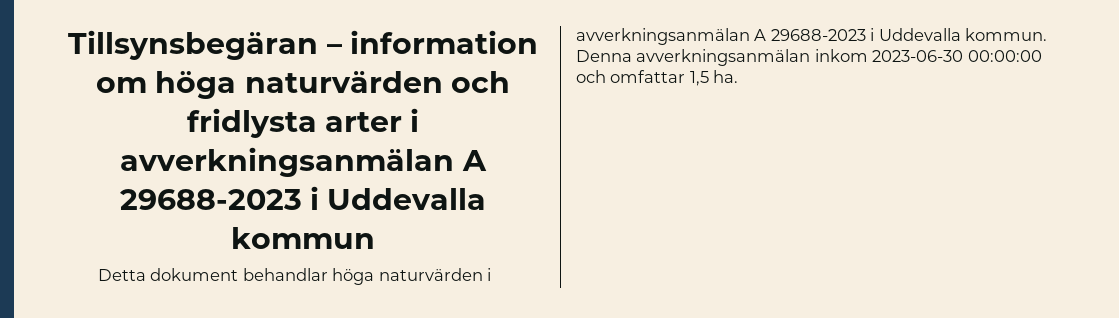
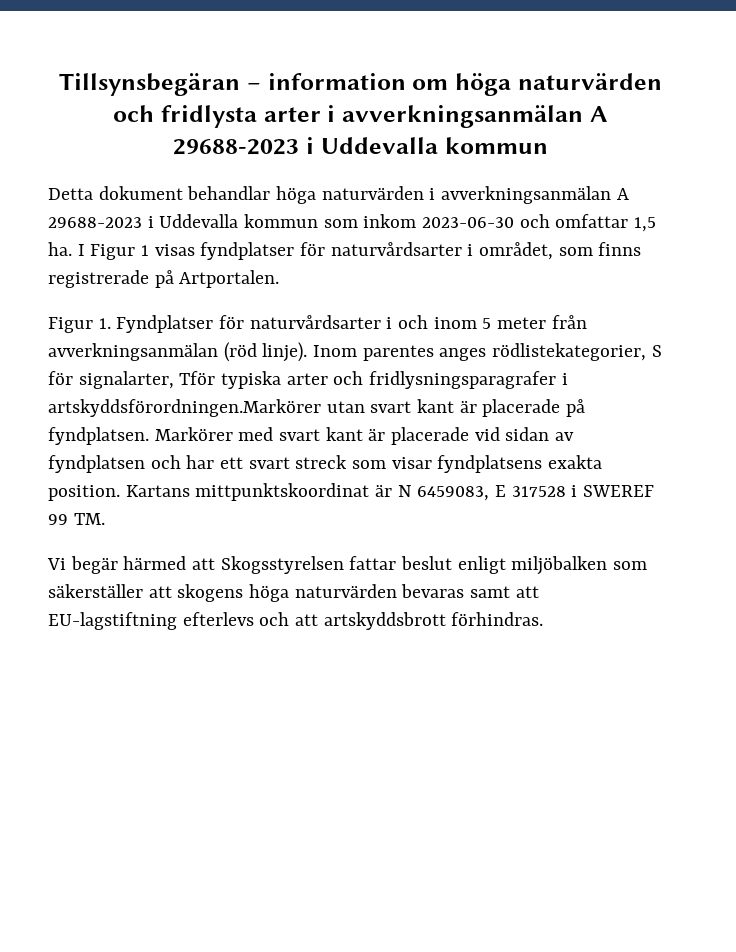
- Detta dokument behandlar höga naturvärden i avverkningsanmälan A 29688-2023 i Uddevalla kommun. Denna avverkningsanmälan inkom 2023-06-30 00:00:00 och omfattar 1,5 ha.
+ Detta dokument behandlar höga naturvärden i avverkningsanmälan A 29688-2023 i Uddevalla kommun som inkom 2023-06-30 och omfattar 1,5 ha.
+ I Figur 1 visas fyndplatser för naturvårdsarter i området, som finns registrerade på Artportalen.
+ Figur 1. Fyndplatser för naturvårdsarter i och inom 5 meter från avverkningsanmälan (röd linje). Inom parentes anges rödlistekategorier, S för signalarter, Tför typiska arter och fridlysningsparagrafer i artskyddsförordningen.Markörer utan svart kant är placerade på fyndplatsen. Markörer med svart kant är placerade vid sidan av fyndplatsen och har ett svart streck som visar fyndplatsens exakta position. Kartans mittpunktskoordinat är N 6459083, E 317528 i SWEREF 99 TM.
+ Vi begär härmed att Skogsstyrelsen fattar beslut enligt miljöbalken som säkerställer att skogens höga naturvärden bevaras samt att EU-lagstiftning efterlevs och att artskyddsbrott förhindras.

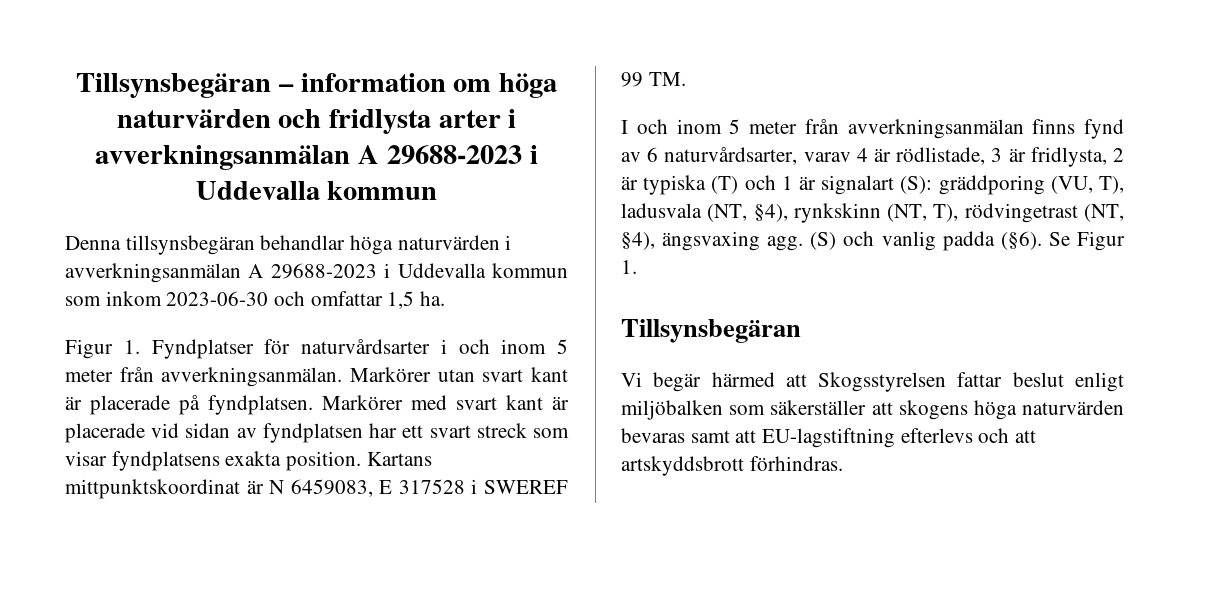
- Detta dokument behandlar höga naturvärden i avverkningsanmälan A 29688-2023 i Uddevalla kommun som inkom 2023-06-30 och omfattar 1,5 ha. I Figur 1 visas fyndplatser för naturvårdsarter i området, som finns registrerade på Artportalen.
+ Denna tillsynsbegäran behandlar höga naturvärden i avverkningsanmälan A 29688-2023 i Uddevalla kommun som inkom 2023-06-30 och omfattar 1,5 ha.
- Figur 1. Fyndplatser för naturvårdsarter i och inom 5 meter från avverkningsanmälan (röd linje). Inom parentes anges rödlistekategorier, S för signalarter, Tför typiska arter och fridlysningsparagrafer i artskyddsförordningen.Markörer utan svart kant är placerade på fyndplatsen.
+ Figur 1. Fyndplatser för naturvårdsarter i och inom 5 meter från avverkningsanmälan. Markörer utan svart kant är placerade på fyndplatsen.
- Markörer med svart kant är placerade vid sidan av fyndplatsen och har ett svart streck som visar fyndplatsens exakta position.
+ Markörer med svart kant är placerade vid sidan av fyndplatsen har ett svart streck som visar fyndplatsens exakta position.
+ I och inom 5 meter från avverkningsanmälan finns fynd av 6 naturvårdsarter, varav 4 är rödlistade, 3 är fridlysta, 2 är typiska (T) och 1 är signalart (S): gräddporing (VU, T), ladusvala (NT, §4), rynkskinn (NT, T), rödvingetrast (NT, §4), ängsvaxing agg. (S) och vanlig padda (§6). Se Figur 1.
+ Tillsynsbegäran

